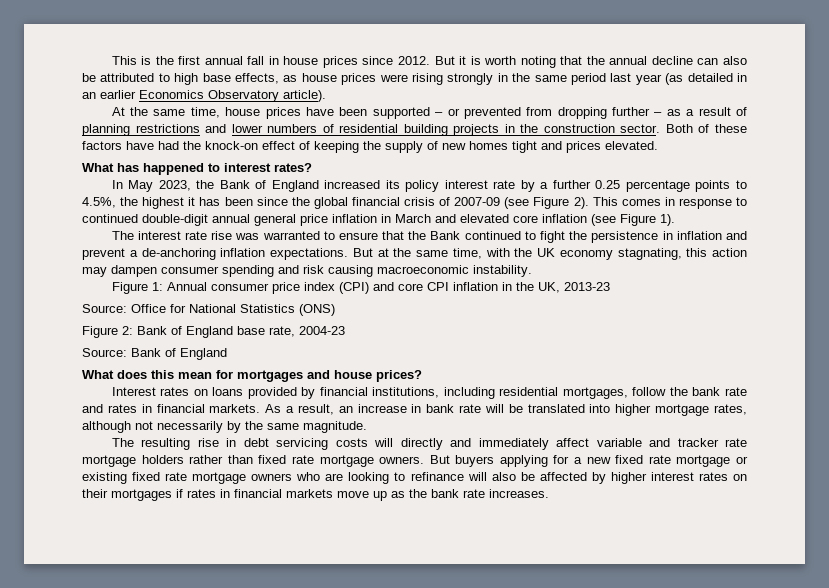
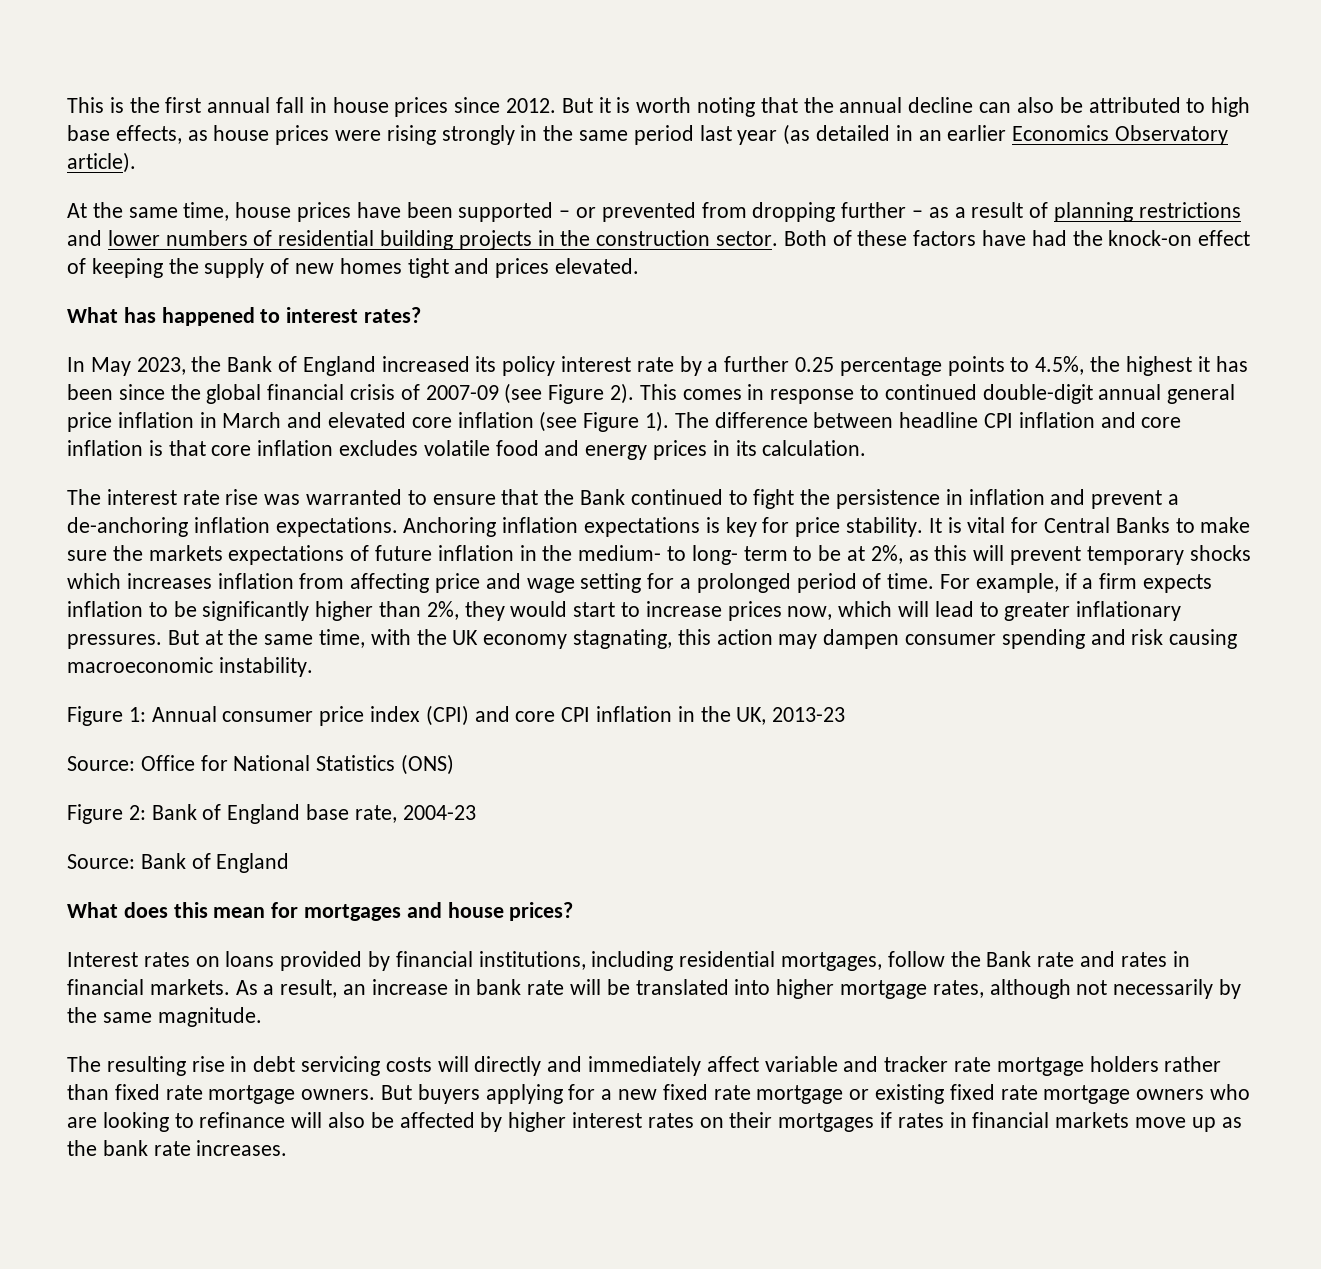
+ The difference between headline CPI inflation and core inflation is that core inflation excludes volatile food and energy prices in its calculation.
+ Anchoring inflation expectations is key for price stability. It is vital for Central Banks to make sure the markets expectations of future inflation in the medium- to long- term to be at 2%, as this will prevent temporary shocks which increases inflation from affecting price and wage setting for a prolonged period of time. For example, if a firm expects inflation to be significantly higher than 2%, they would start to increase prices now, which will lead to greater inflationary pressures.
- Interest rates on loans provided by financial institutions, including residential mortgages, follow the bank rate and rates in financial markets.
+ Interest rates on loans provided by financial institutions, including residential mortgages, follow the Bank rate and rates in financial markets.

